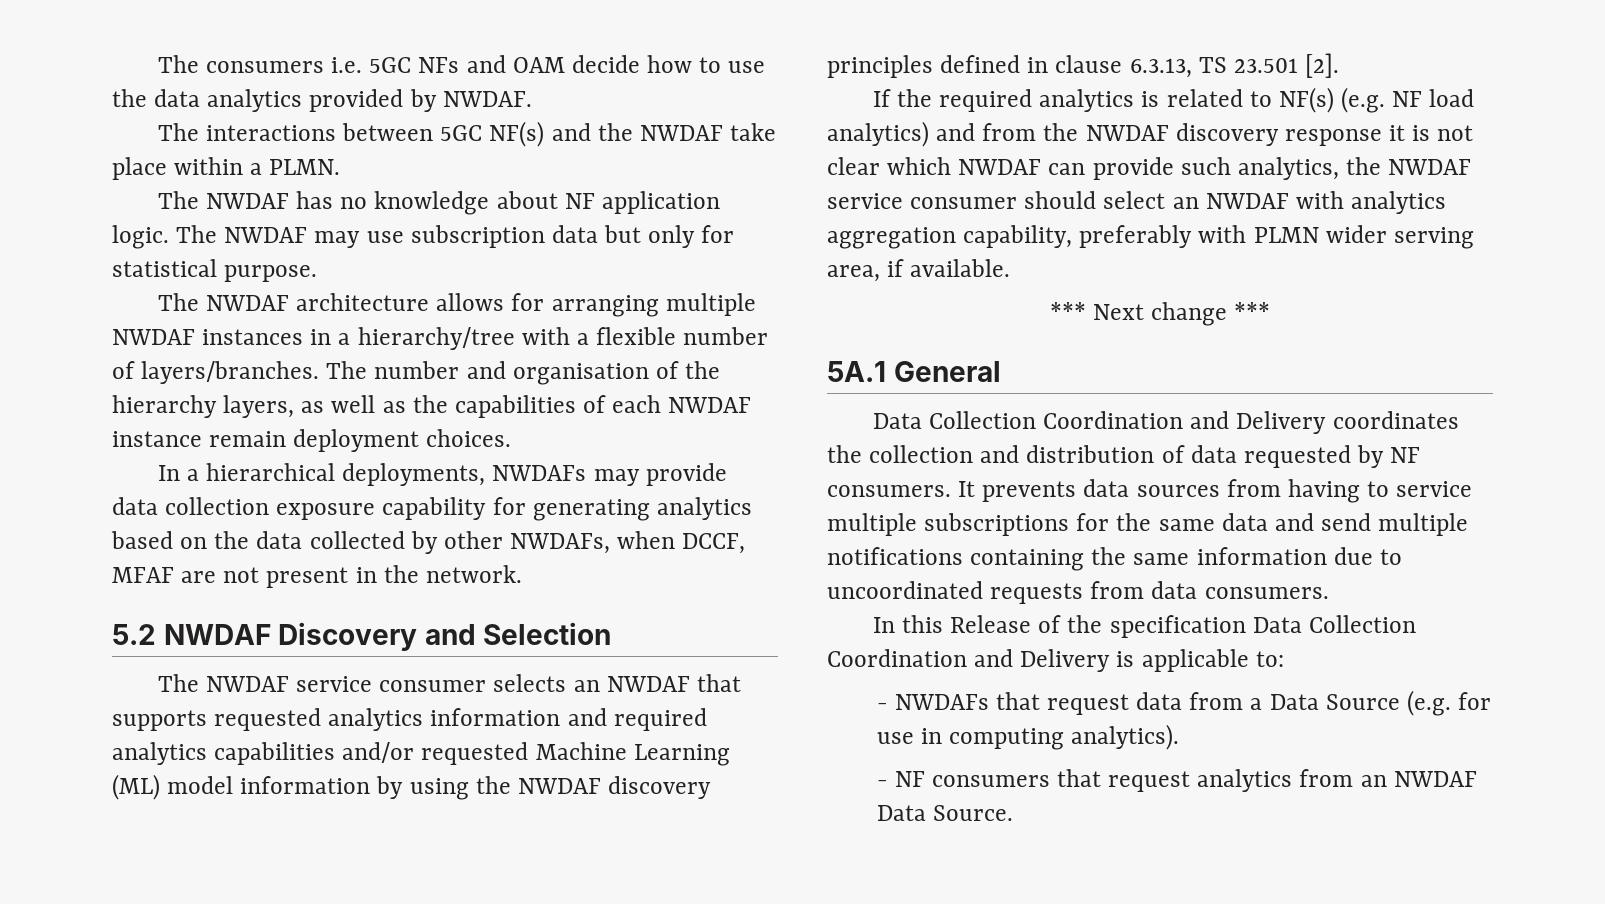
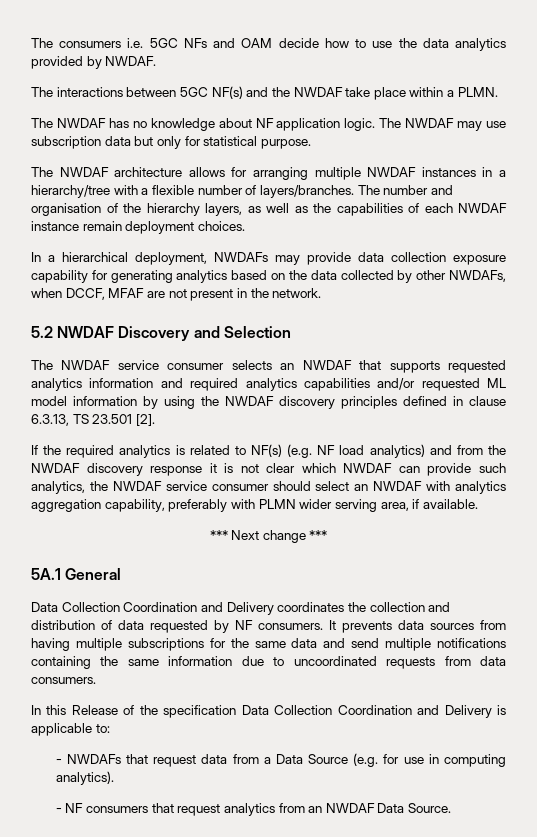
- In a hierarchical deployments, NWDAFs may provide data collection exposure capability for generating analytics based on the data collected by other NWDAFs, when DCCF, MFAF are not present in the network.
+ In a hierarchical deployment, NWDAFs may provide data collection exposure capability for generating analytics based on the data collected by other NWDAFs, when DCCF, MFAF are not present in the network.
- The NWDAF service consumer selects an NWDAF that supports requested analytics information and required analytics capabilities and/or requested Machine Learning (ML) model information by using the NWDAF discovery principles defined in clause 6.3.13, TS 23.501 [2].
+ The NWDAF service consumer selects an NWDAF that supports requested analytics information and required analytics capabilities and/or requested ML model information by using the NWDAF discovery principles defined in clause 6.3.13, TS 23.501 [2].
- It prevents data sources from having to service multiple subscriptions for the same data and send multiple notifications containing the same information due to uncoordinated requests from data consumers.
+ It prevents data sources from having multiple subscriptions for the same data and send multiple notifications containing the same information due to uncoordinated requests from data consumers.

